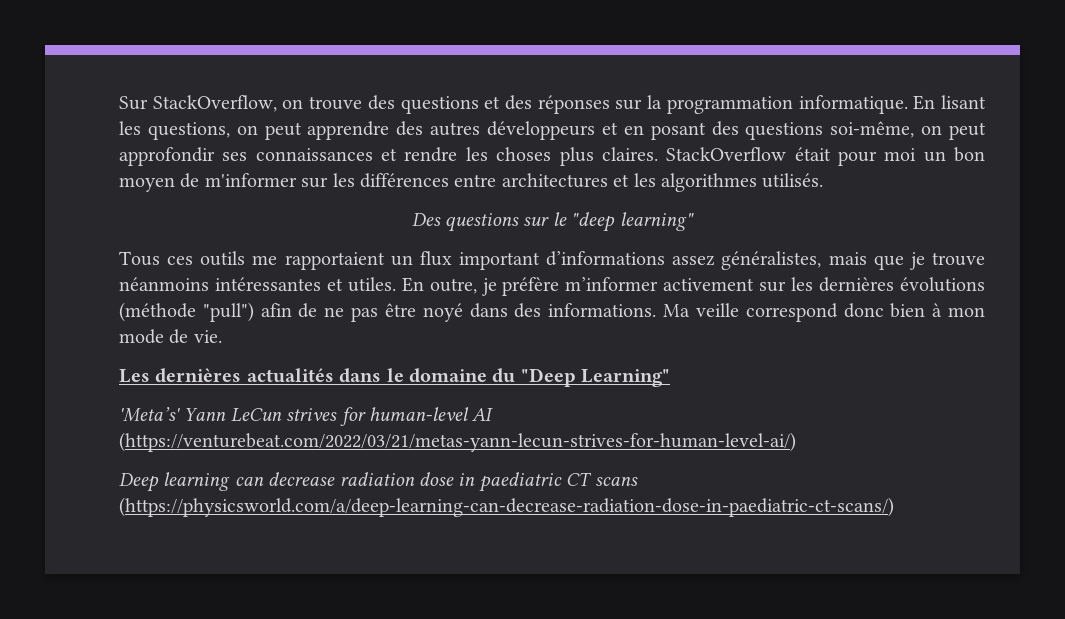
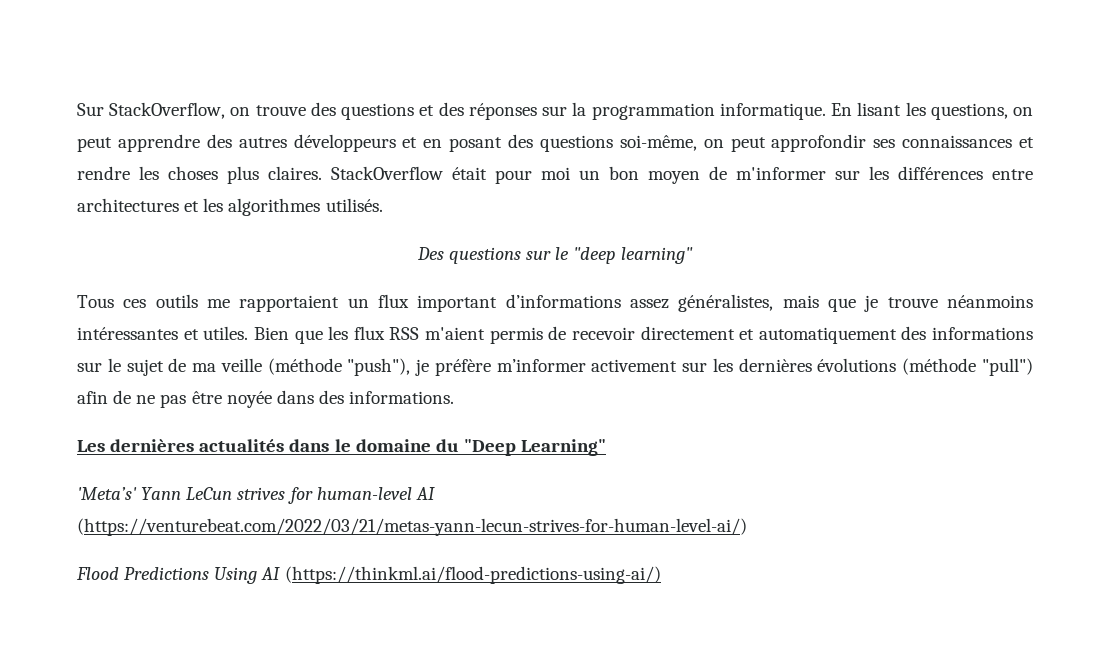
- En outre, je préfère m’informer activement sur les dernières évolutions (méthode "pull") afin de ne pas être noyé dans des informations. Ma veille correspond donc bien à mon mode de vie.
+ Bien que les flux RSS m'aient permis de recevoir directement et automatiquement des informations sur le sujet de ma veille (méthode "push"), je préfère m’informer activement sur les dernières évolutions (méthode "pull") afin de ne pas être noyée dans des informations.
- Deep learning can decrease radiation dose in paediatric CT scans (https://physicsworld.com/a/deep-learning-can-decrease-radiation-dose-in-paediatric-ct-scans/)
+ Flood Predictions Using AI (https://thinkml.ai/flood-predictions-using-ai/)

